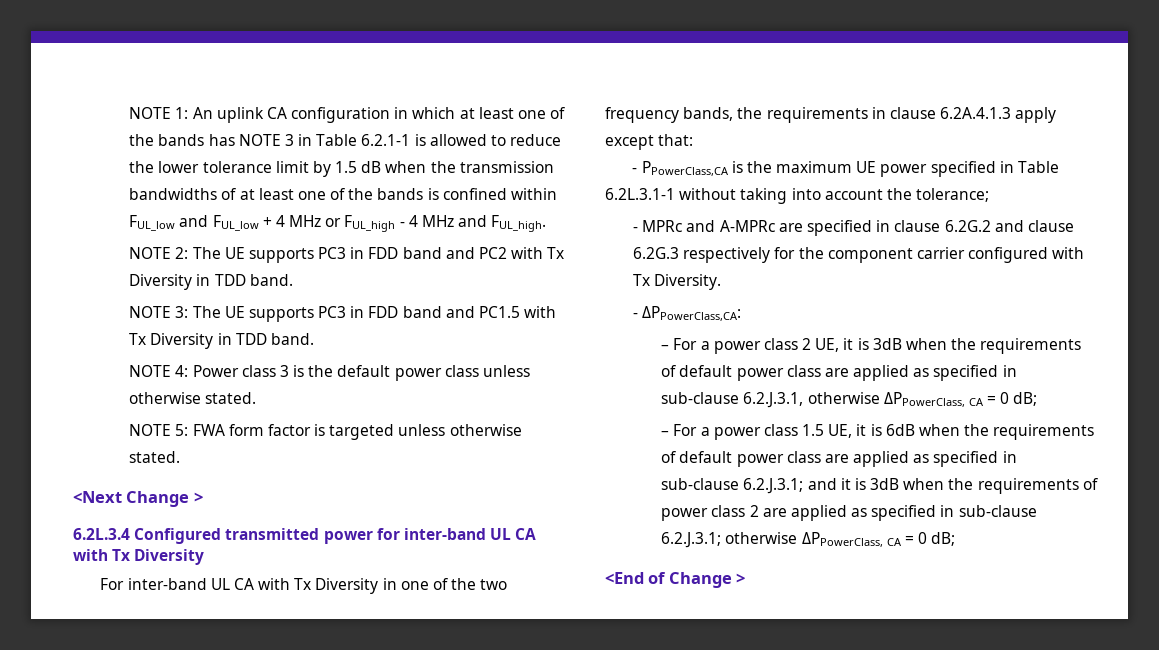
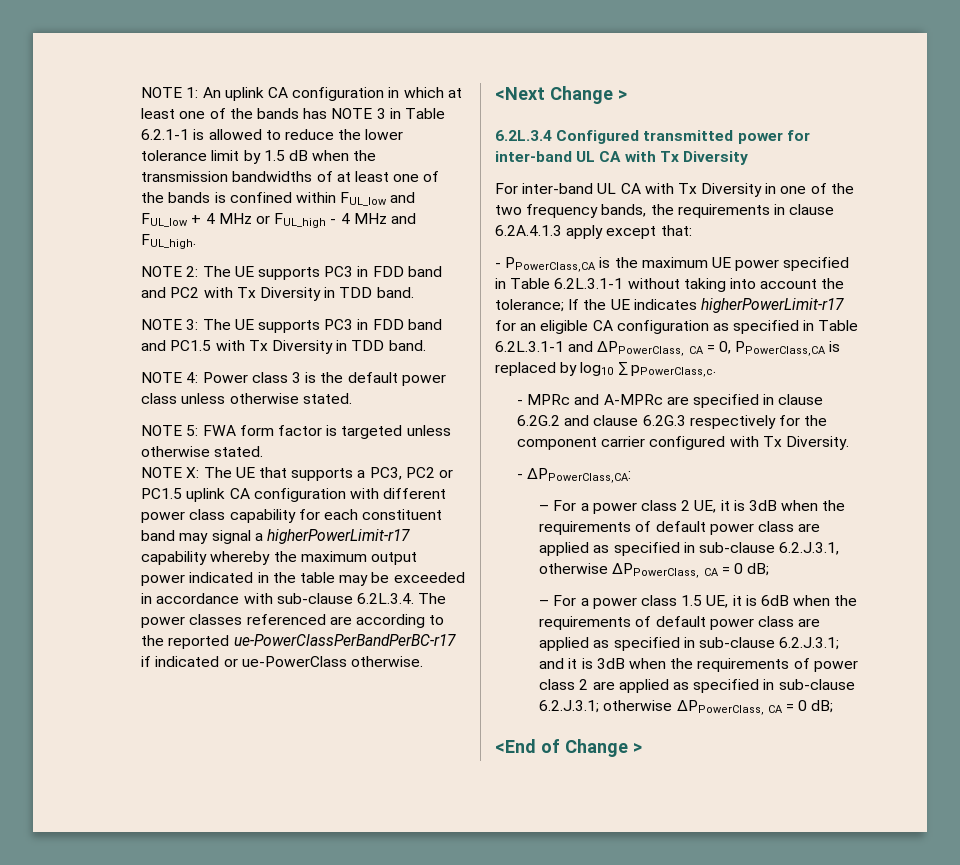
+ NOTE X: The UE that supports a PC3, PC2 or PC1.5 uplink CA configuration with different power class capability for each constituent band may signal a higherPowerLimit-r17 capability whereby the maximum output power indicated in the table may be exceeded in accordance with sub-clause 6.2L.3.4. The power classes referenced are according to the reported ue-PowerClassPerBandPerBC-r17 if indicated or ue-PowerClass otherwise.
- - PPowerClass,CA is the maximum UE power specified in Table 6.2L.3.1-1 without taking into account the tolerance;
+ - PPowerClass,CA is the maximum UE power specified in Table 6.2L.3.1-1 without taking into account the tolerance; If the UE indicates higherPowerLimit-r17 for an eligible CA configuration as specified in Table 6.2L.3.1-1 and ΔPPowerClass, CA = 0, PPowerClass,CA is replaced by log10 ∑ pPowerClass,c.

